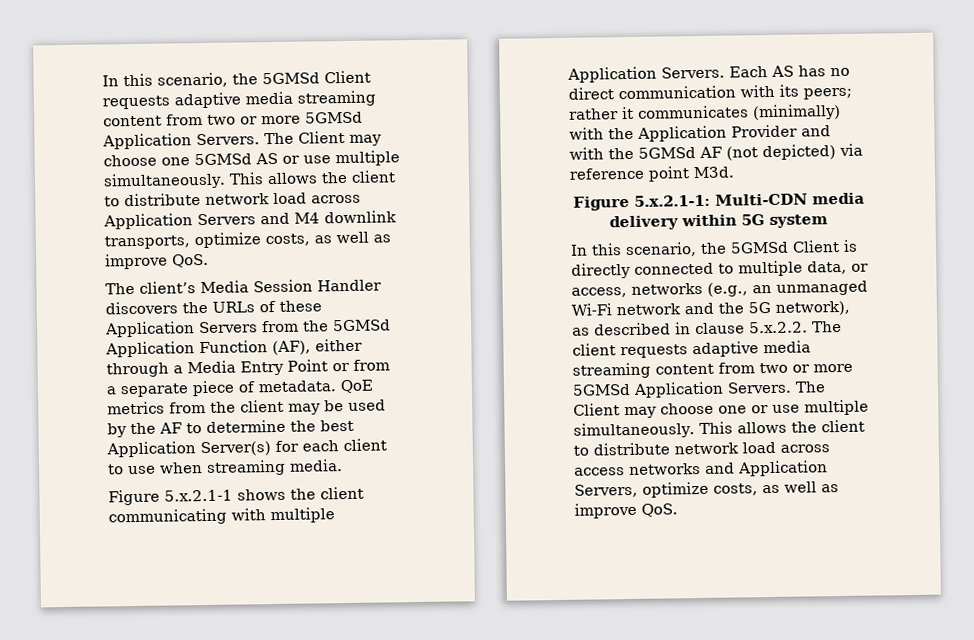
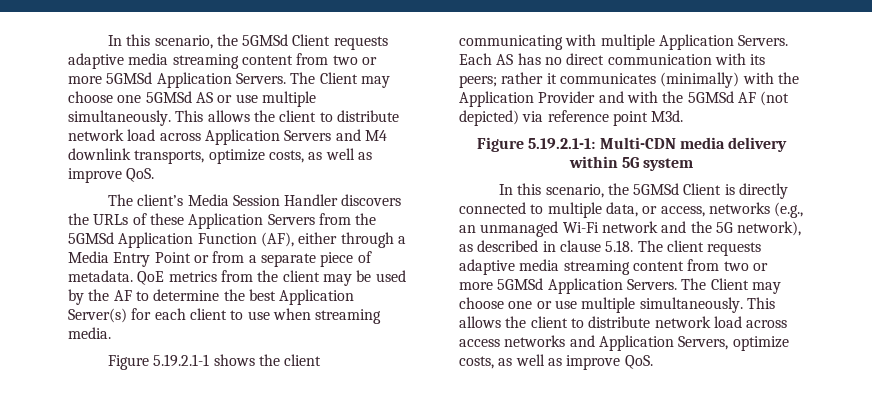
- Figure 5.x.2.1-1 shows the client communicating with multiple Application Servers.
+ Figure 5.19.2.1-1 shows the client communicating with multiple Application Servers.
- Figure 5.x.2.1-1: Multi-CDN media delivery within 5G system
+ Figure 5.19.2.1-1: Multi-CDN media delivery within 5G system
- In this scenario, the 5GMSd Client is directly connected to multiple data, or access, networks (e.g., an unmanaged Wi-Fi network and the 5G network), as described in clause 5.x.2.2. The client requests adaptive media streaming content from two or more 5GMSd Application Servers.
+ In this scenario, the 5GMSd Client is directly connected to multiple data, or access, networks (e.g., an unmanaged Wi-Fi network and the 5G network), as described in clause 5.18. The client requests adaptive media streaming content from two or more 5GMSd Application Servers.

